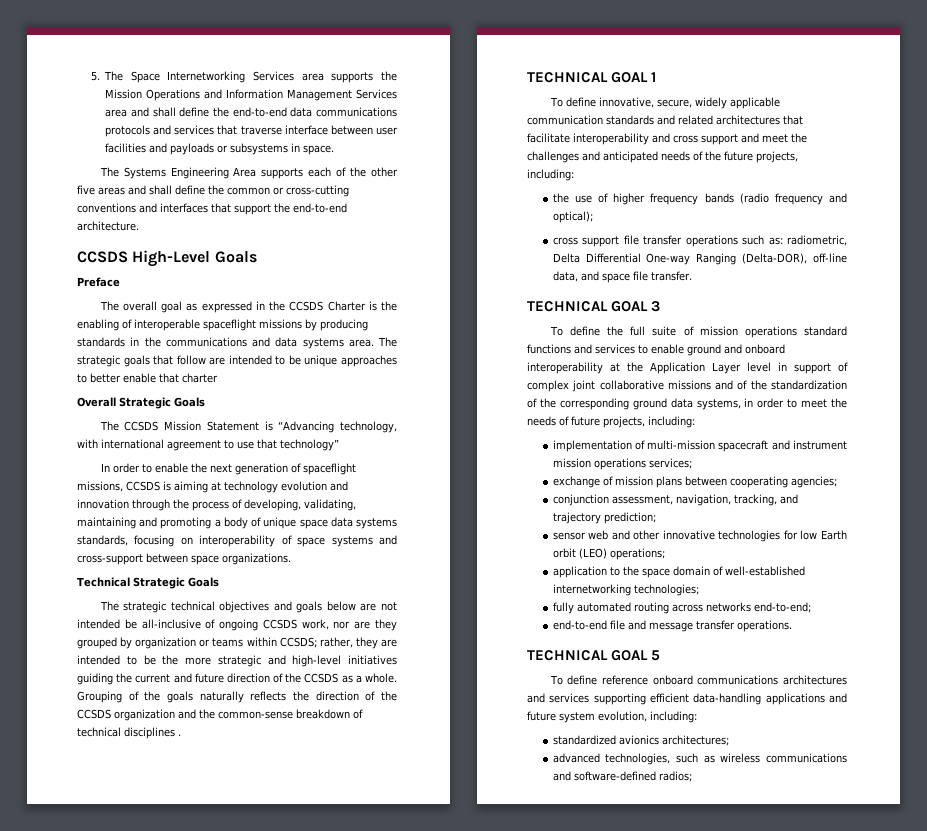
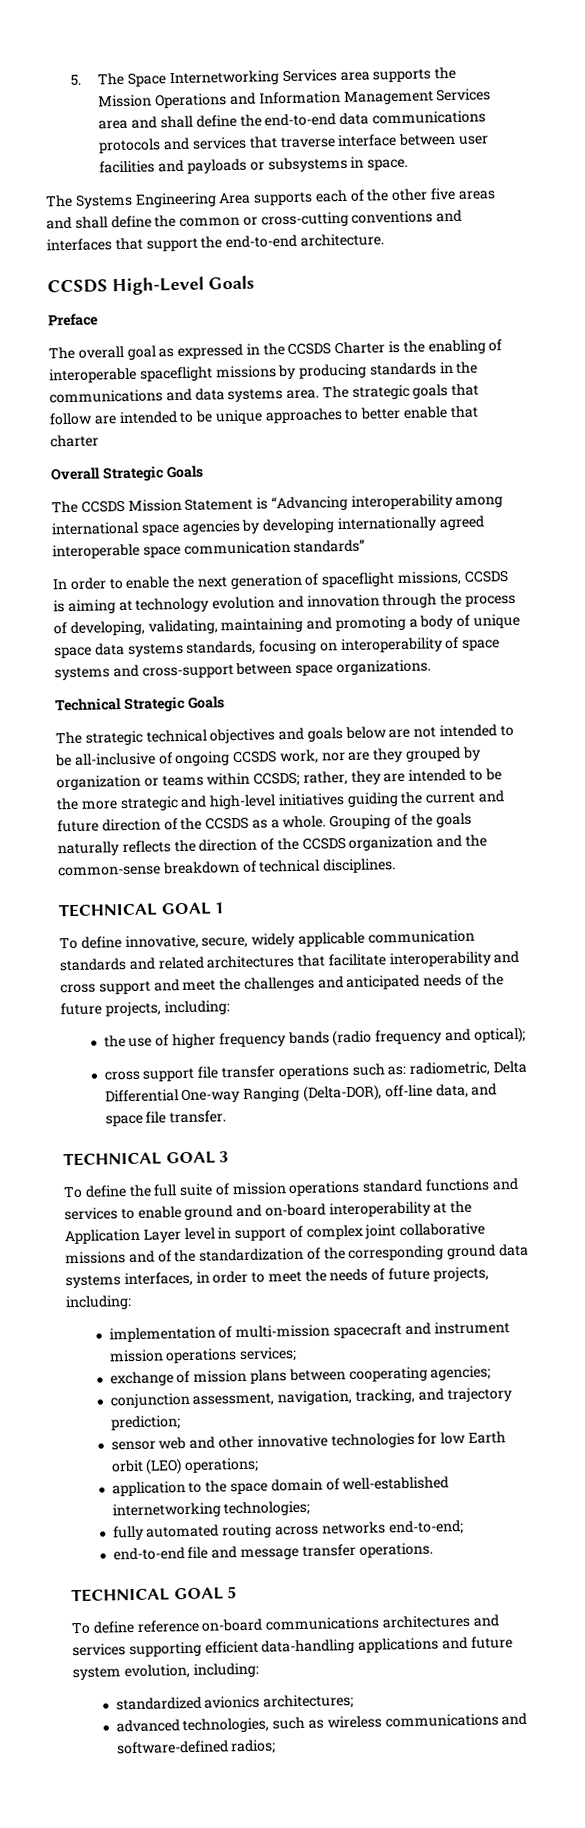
- The CCSDS Mission Statement is “Advancing technology, with international agreement to use that technology”
+ The CCSDS Mission Statement is “Advancing interoperability among international space agencies by developing internationally agreed interoperable space communication standards”
- The strategic technical objectives and goals below are not intended be all-inclusive of ongoing CCSDS work, nor are they grouped by organization or teams within CCSDS; rather, they are intended to be the more strategic and high-level initiatives guiding the current and future direction of the CCSDS as a whole.
+ The strategic technical objectives and goals below are not intended to be all-inclusive of ongoing CCSDS work, nor are they grouped by organization or teams within CCSDS; rather, they are intended to be the more strategic and high-level initiatives guiding the current and future direction of the CCSDS as a whole.
- Grouping of the goals naturally reflects the direction of the CCSDS organization and the common-sense breakdown of technical disciplines .
+ Grouping of the goals naturally reflects the direction of the CCSDS organization and the common-sense breakdown of technical disciplines.
- To define the full suite of mission operations standard functions and services to enable ground and onboard interoperability at the Application Layer level in support of complex joint collaborative missions and of the standardization of the corresponding ground data systems, in order to meet the needs of future projects, including:
+ To define the full suite of mission operations standard functions and services to enable ground and on-board interoperability at the Application Layer level in support of complex joint collaborative missions and of the standardization of the corresponding ground data systems interfaces, in order to meet the needs of future projects, including:
- To define reference onboard communications architectures and services supporting efficient data-handling applications and future system evolution, including:
+ To define reference on-board communications architectures and services supporting efficient data-handling applications and future system evolution, including:

